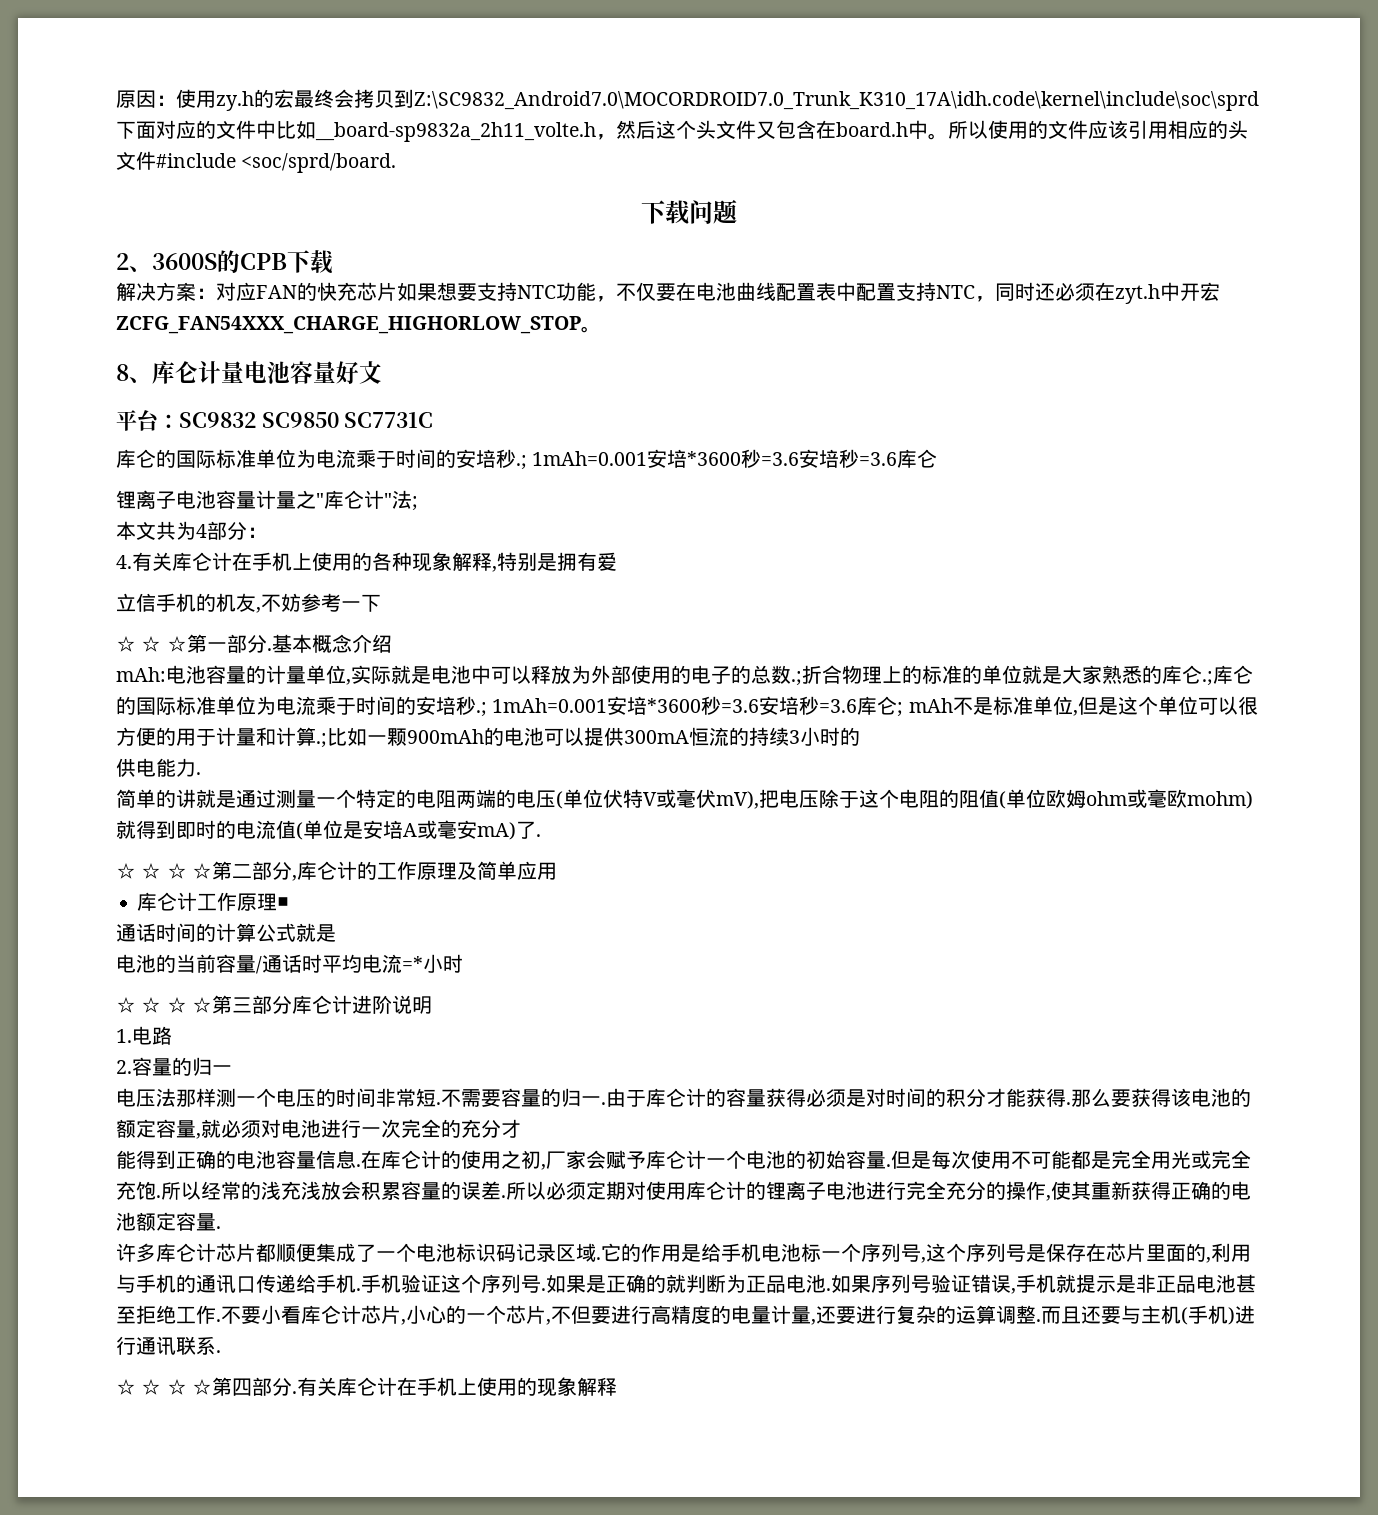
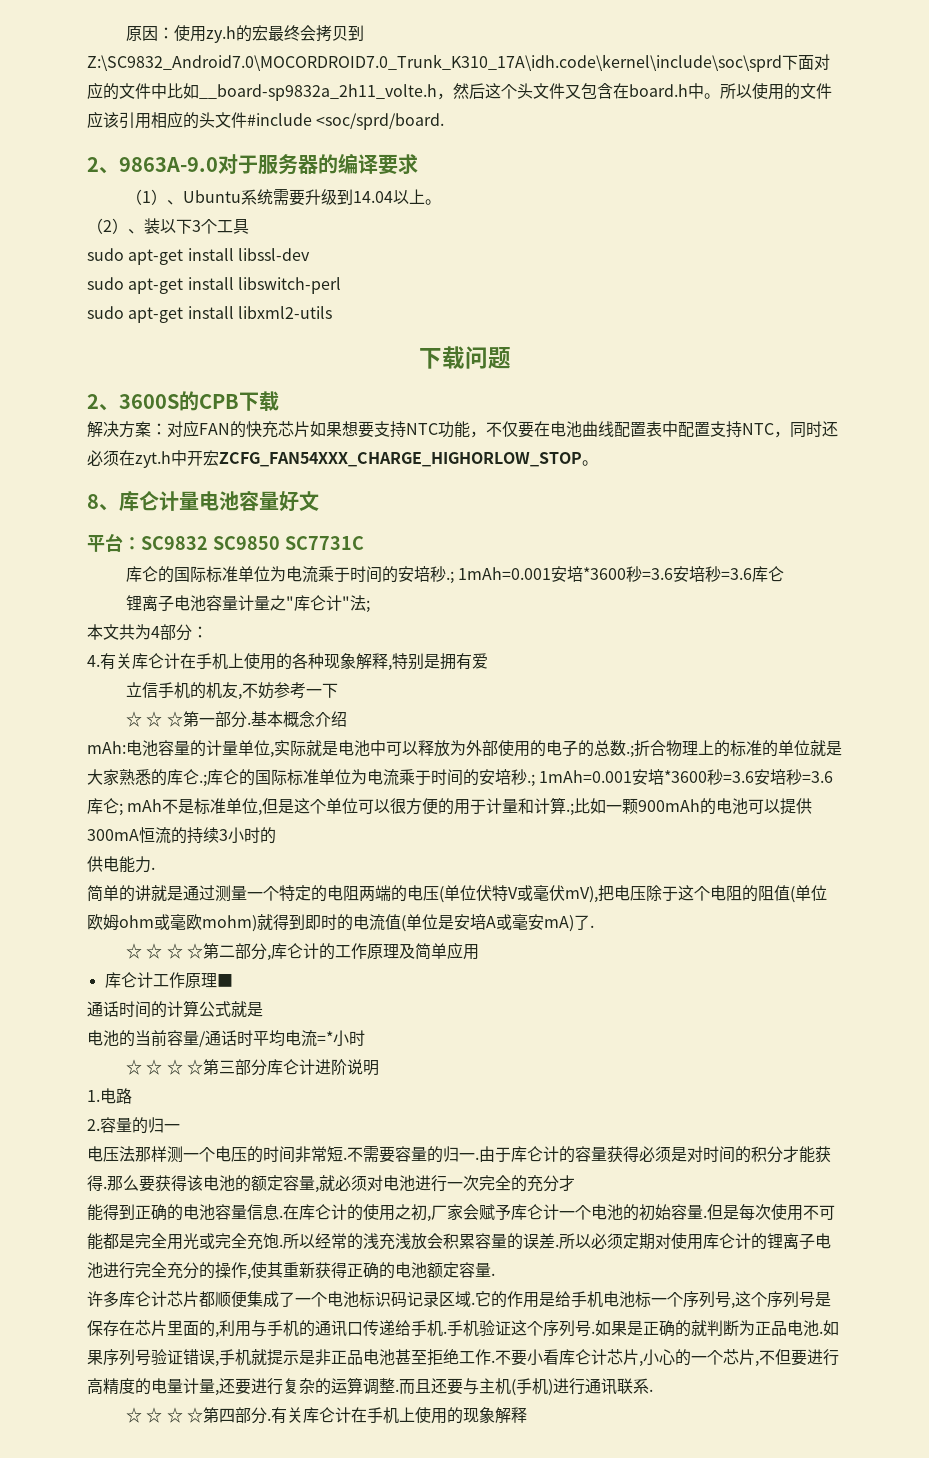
+ 2、9863A-9.0对于服务器的编译要求
+ （1）、Ubuntu系统需要升级到14.04以上。
+ （2）、装以下3个工具
+ sudo apt-get install libssl-dev
+ sudo apt-get install libswitch-perl
+ sudo apt-get install libxml2-utils

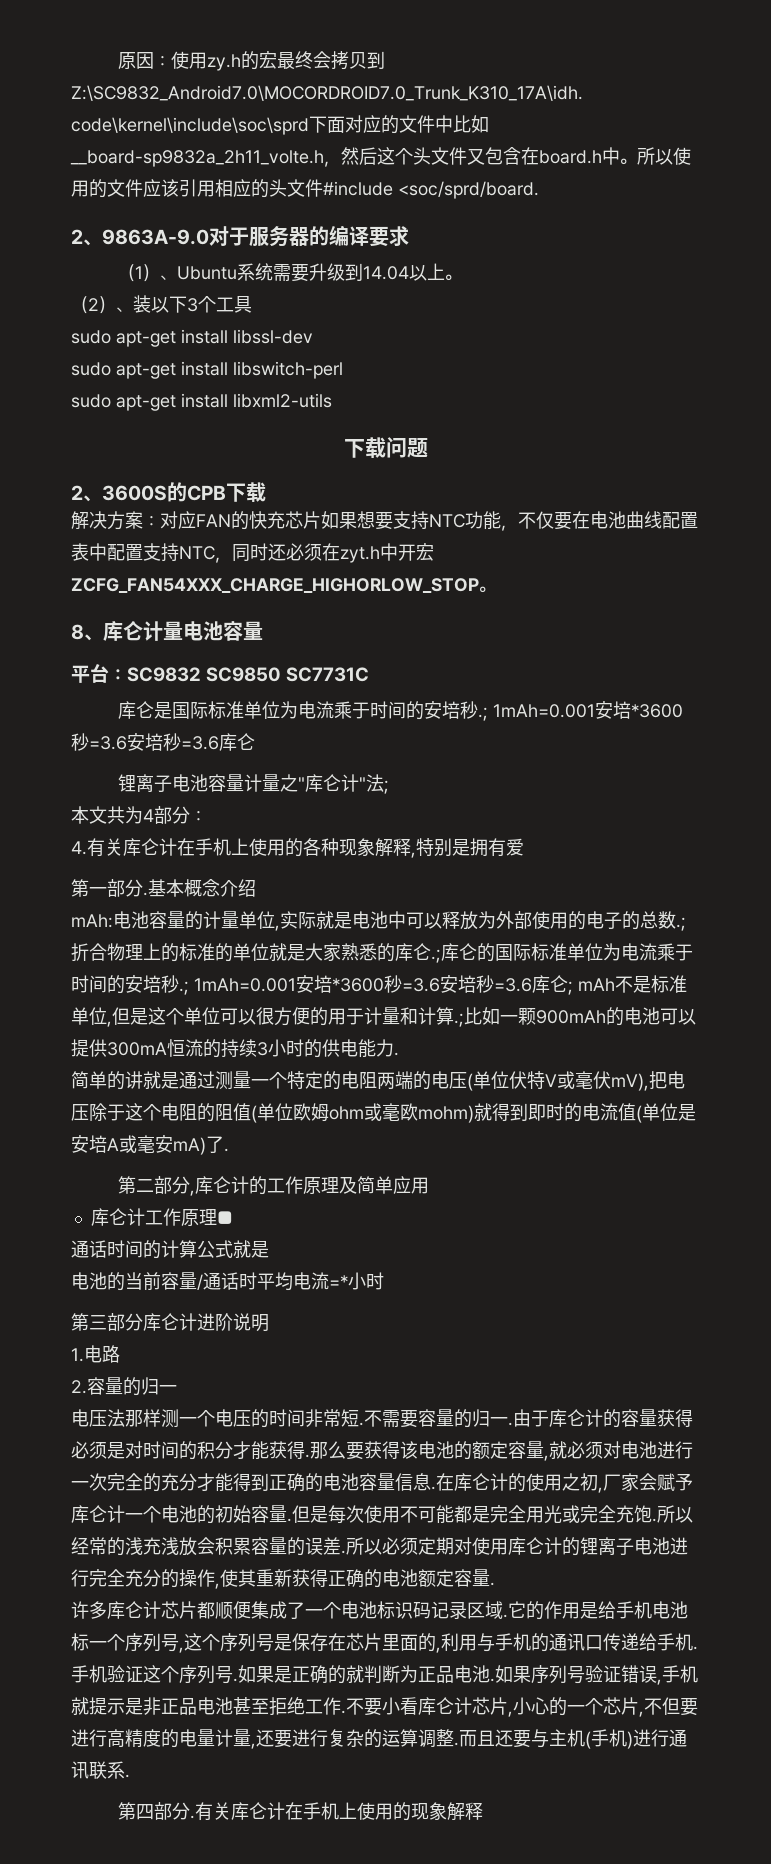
- 8、库仑计量电池容量好文
+ 8、库仑计量电池容量
  平台：SC9832 SC9850 SC7731C
- 库仑的国际标准单位为电流乘于时间的安培秒.; 1mAh=0.001安培*3600秒=3.6安培秒=3.6库仑
+ 库仑是国际标准单位为电流乘于时间的安培秒.; 1mAh=0.001安培*3600秒=3.6安培秒=3.6库仑
- 立信手机的机友,不妨参考一下
- ☆ ☆ ☆第一部分.
+ 第一部分.
- 比如一颗900mAh的电池可以提供300mA恒流的持续3小时的
- 供电能力.
+ 比如一颗900mAh的电池可以提供300mA恒流的持续3小时的供电能力.
- ☆ ☆ ☆ ☆第二部分,库仑计的工作原理及简单应用
+ 第二部分,库仑计的工作原理及简单应用
- ☆ ☆ ☆ ☆第三部分库仑计进阶说明
+ 第三部分库仑计进阶说明
- 那么要获得该电池的额定容量,就必须对电池进行一次完全的充分才
- 能得到正确的电池容量信息.
+ 那么要获得该电池的额定容量,就必须对电池进行一次完全的充分才能得到正确的电池容量信息.
- ☆ ☆ ☆ ☆第四部分.
+ 第四部分.

